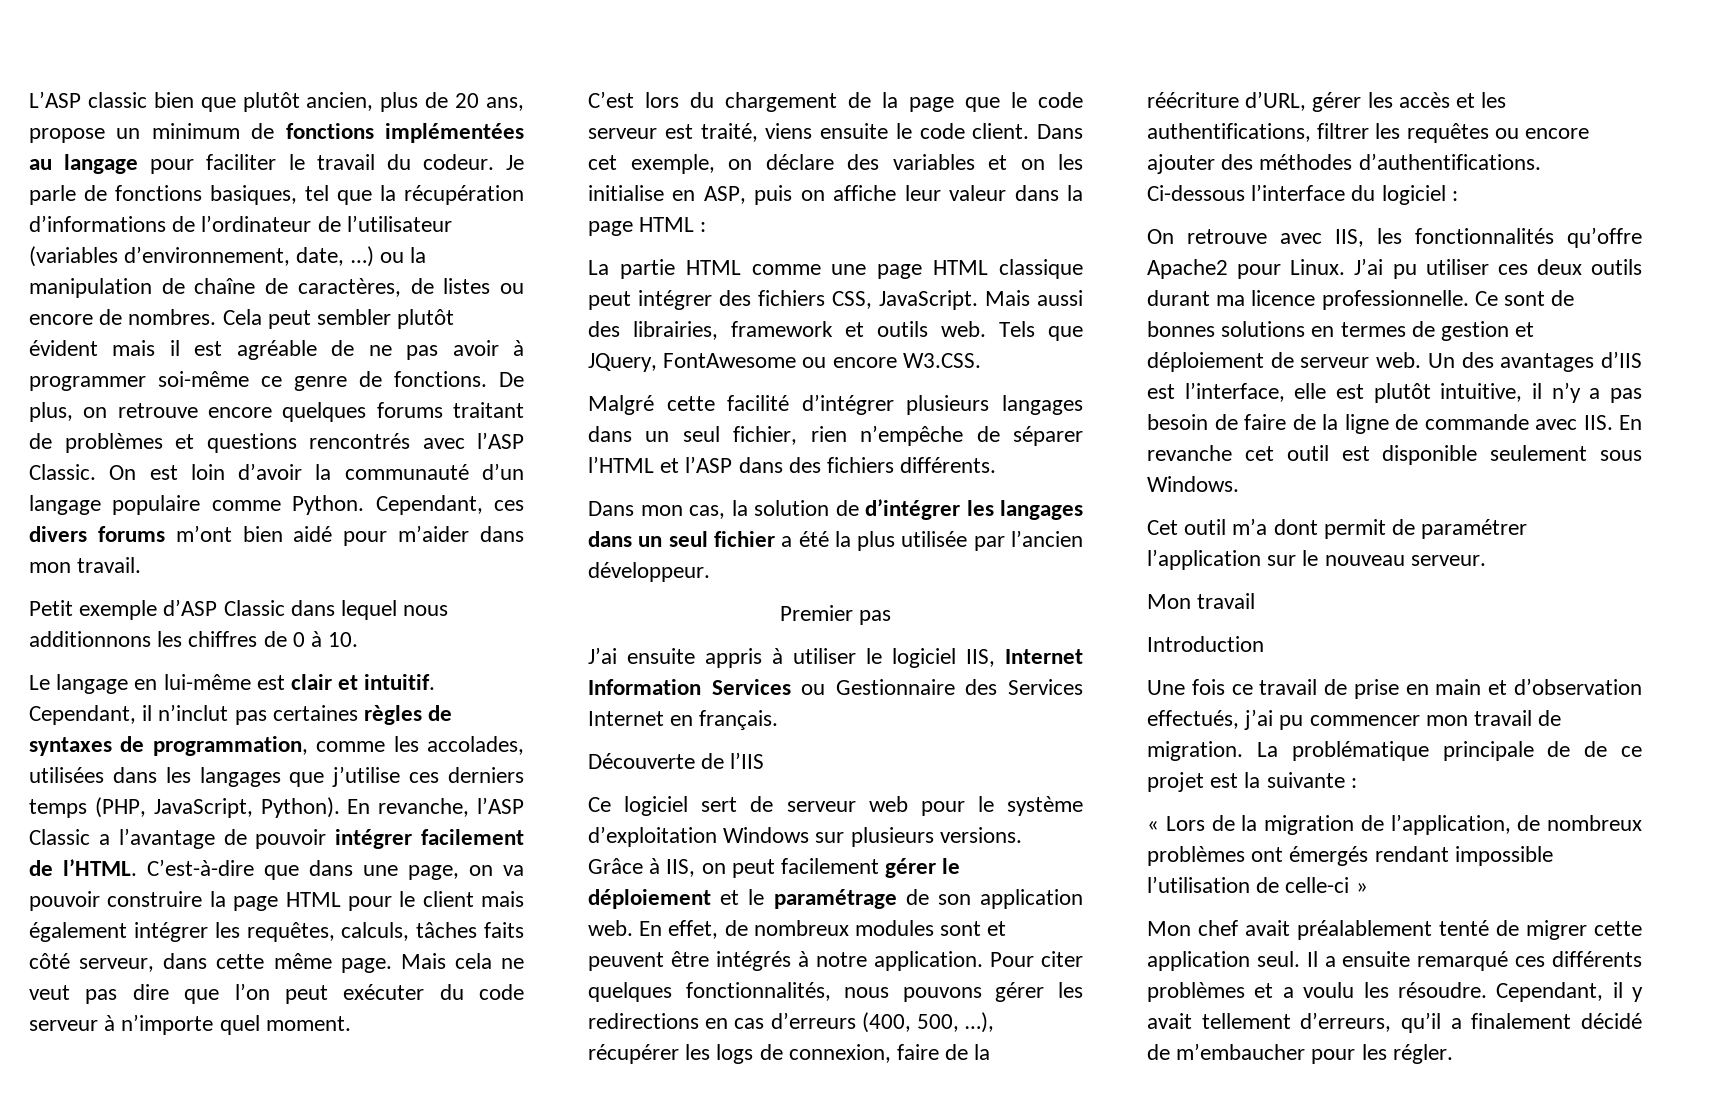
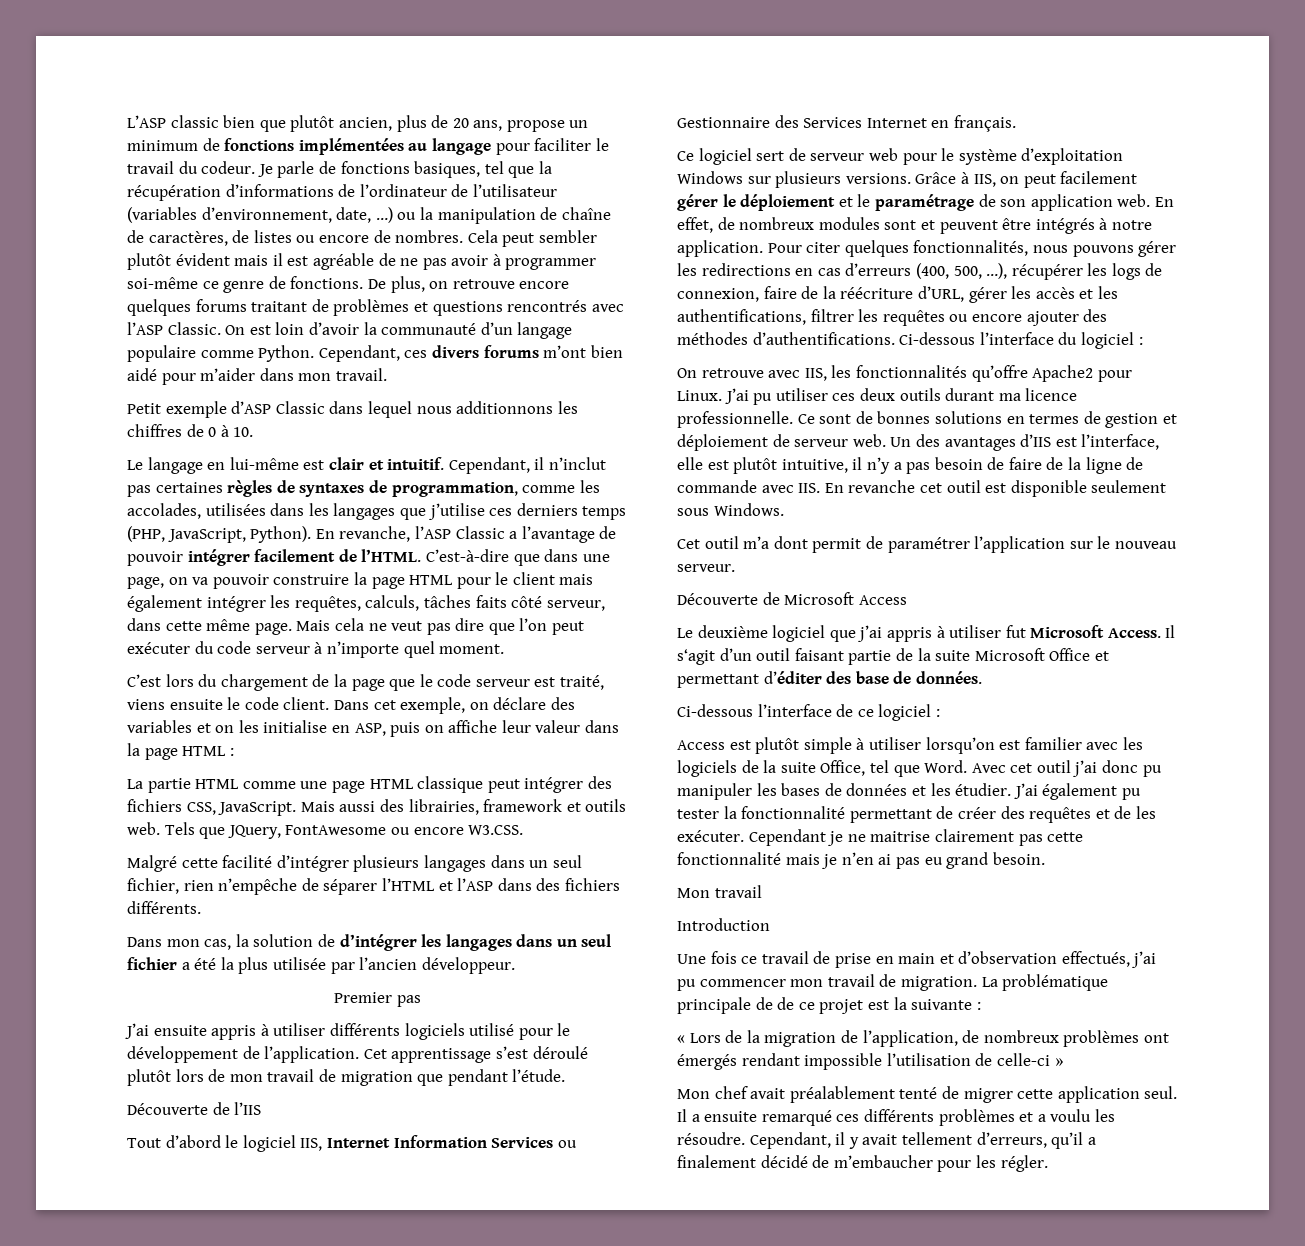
- J’ai ensuite appris à utiliser le logiciel IIS, Internet Information Services ou Gestionnaire des Services Internet en français.
+ J’ai ensuite appris à utiliser différents logiciels utilisé pour le développement de l’application. Cet apprentissage s’est déroulé plutôt lors de mon travail de migration que pendant l’étude.
+ Découverte de l’IIS
+ Tout d’abord le logiciel IIS, Internet Information Services ou Gestionnaire des Services Internet en français.
- Découverte de l’IIS
+ Découverte de Microsoft Access
+ Le deuxième logiciel que j’ai appris à utiliser fut Microsoft Access. Il s‘agit d’un outil faisant partie de la suite Microsoft Office et permettant d’éditer des base de données.
+ Ci-dessous l’interface de ce logiciel :
+ Access est plutôt simple à utiliser lorsqu’on est familier avec les logiciels de la suite Office, tel que Word. Avec cet outil j’ai donc pu manipuler les bases de données et les étudier. J’ai également pu tester la fonctionnalité permettant de créer des requêtes et de les exécuter. Cependant je ne maitrise clairement pas cette fonctionnalité mais je n’en ai pas eu grand besoin.

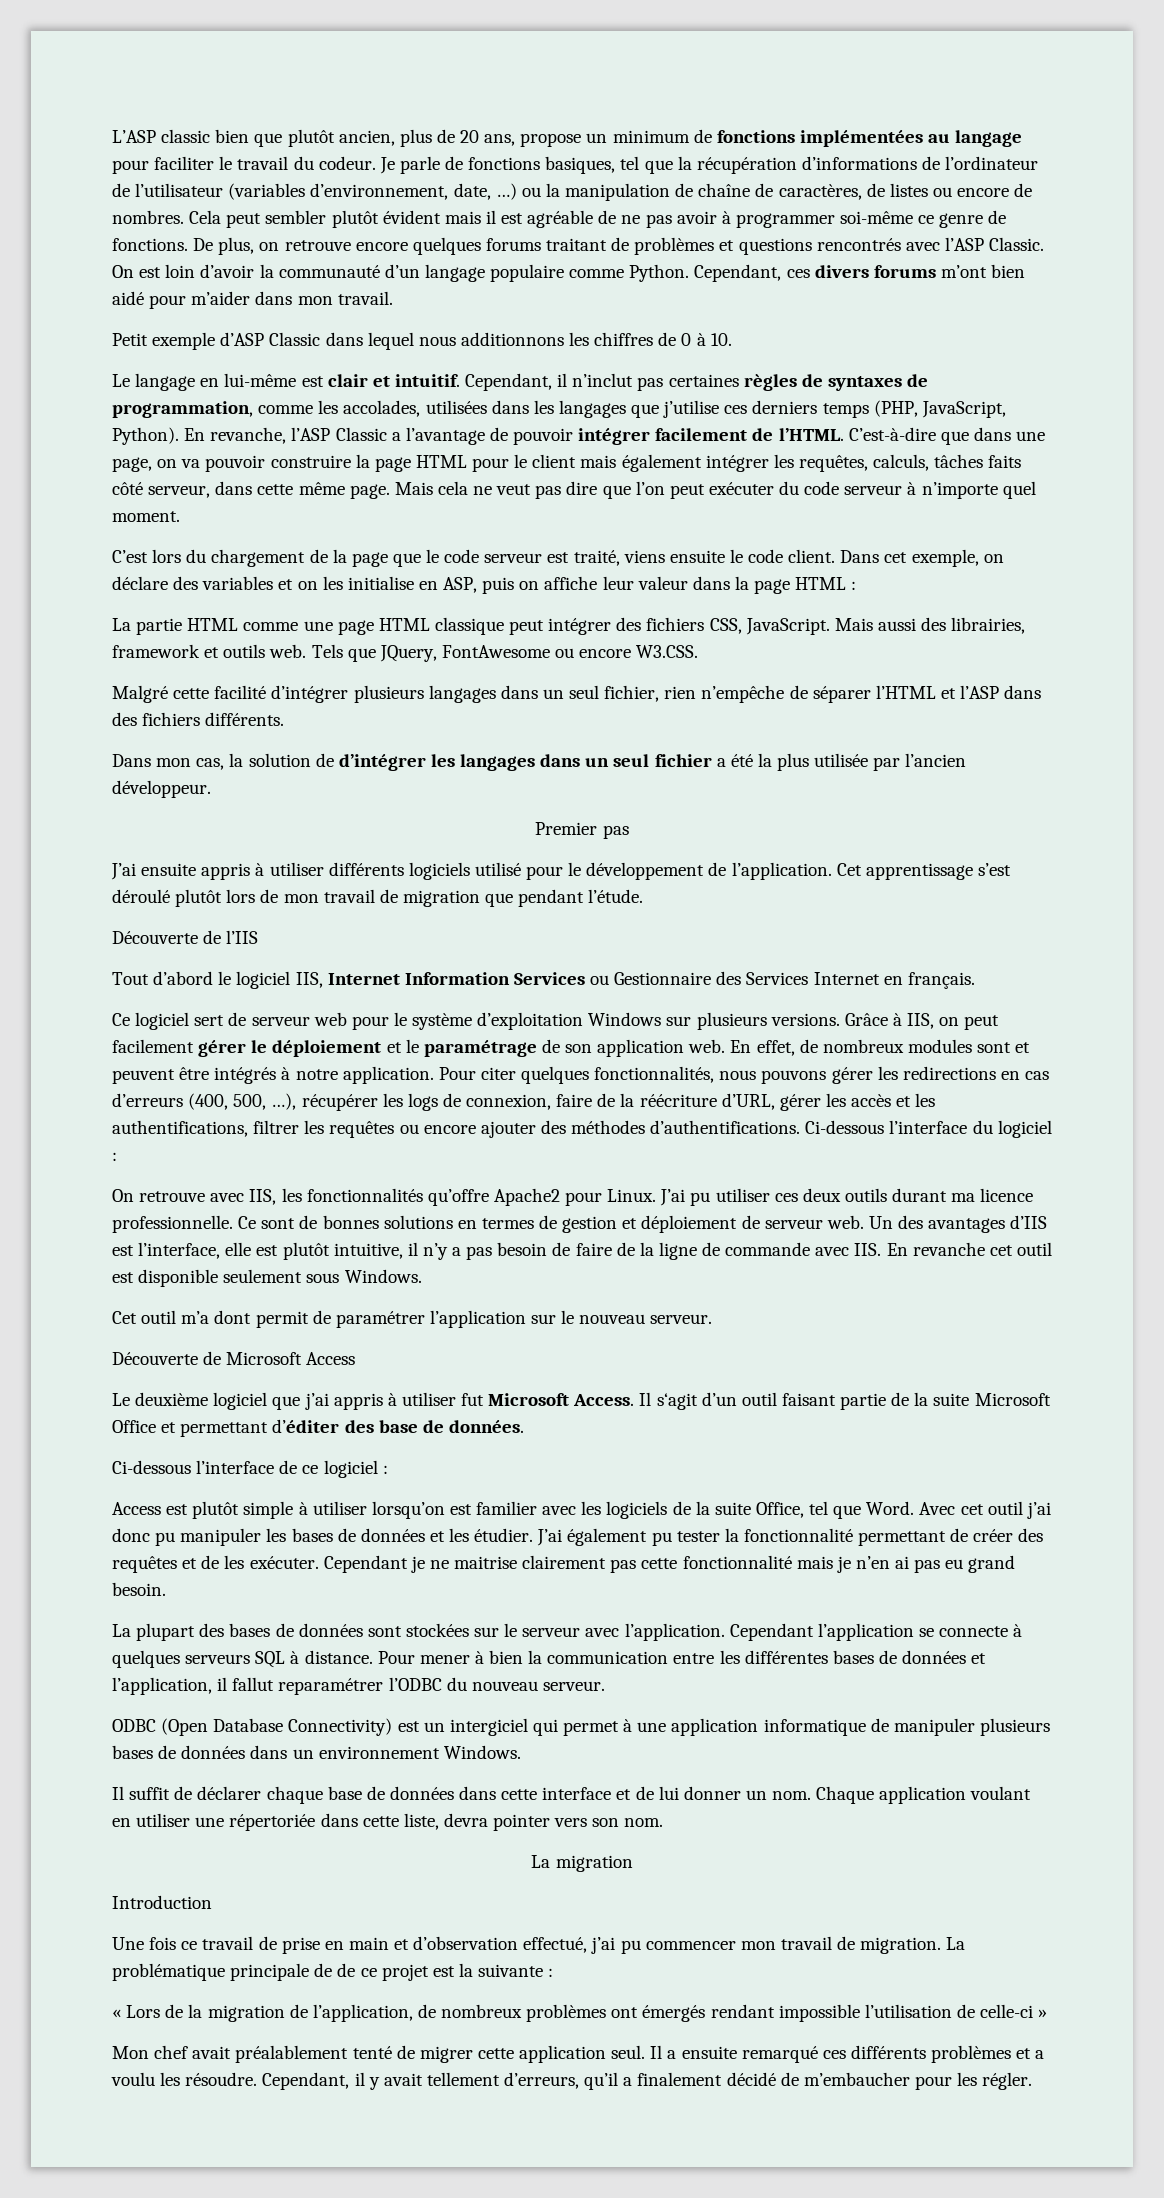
- Mon travail
+ La plupart des bases de données sont stockées sur le serveur avec l’application. Cependant l’application se connecte à quelques serveurs SQL à distance. Pour mener à bien la communication entre les différentes bases de données et l’application, il fallut reparamétrer l’ODBC du nouveau serveur.
+ ODBC (Open Database Connectivity) est un intergiciel qui permet à une application informatique de manipuler plusieurs bases de données dans un environnement Windows.
+ Il suffit de déclarer chaque base de données dans cette interface et de lui donner un nom. Chaque application voulant en utiliser une répertoriée dans cette liste, devra pointer vers son nom.
+ La migration
- Une fois ce travail de prise en main et d’observation effectués, j’ai pu commencer mon travail de migration.
+ Une fois ce travail de prise en main et d’observation effectué, j’ai pu commencer mon travail de migration.

